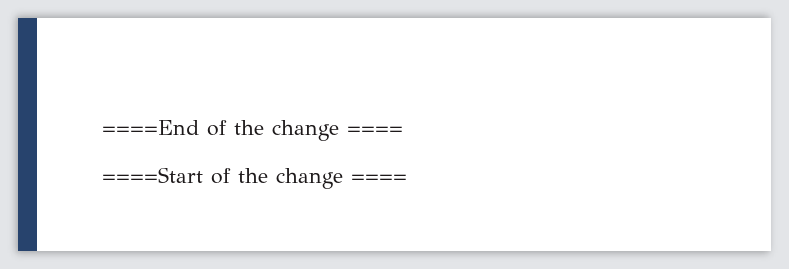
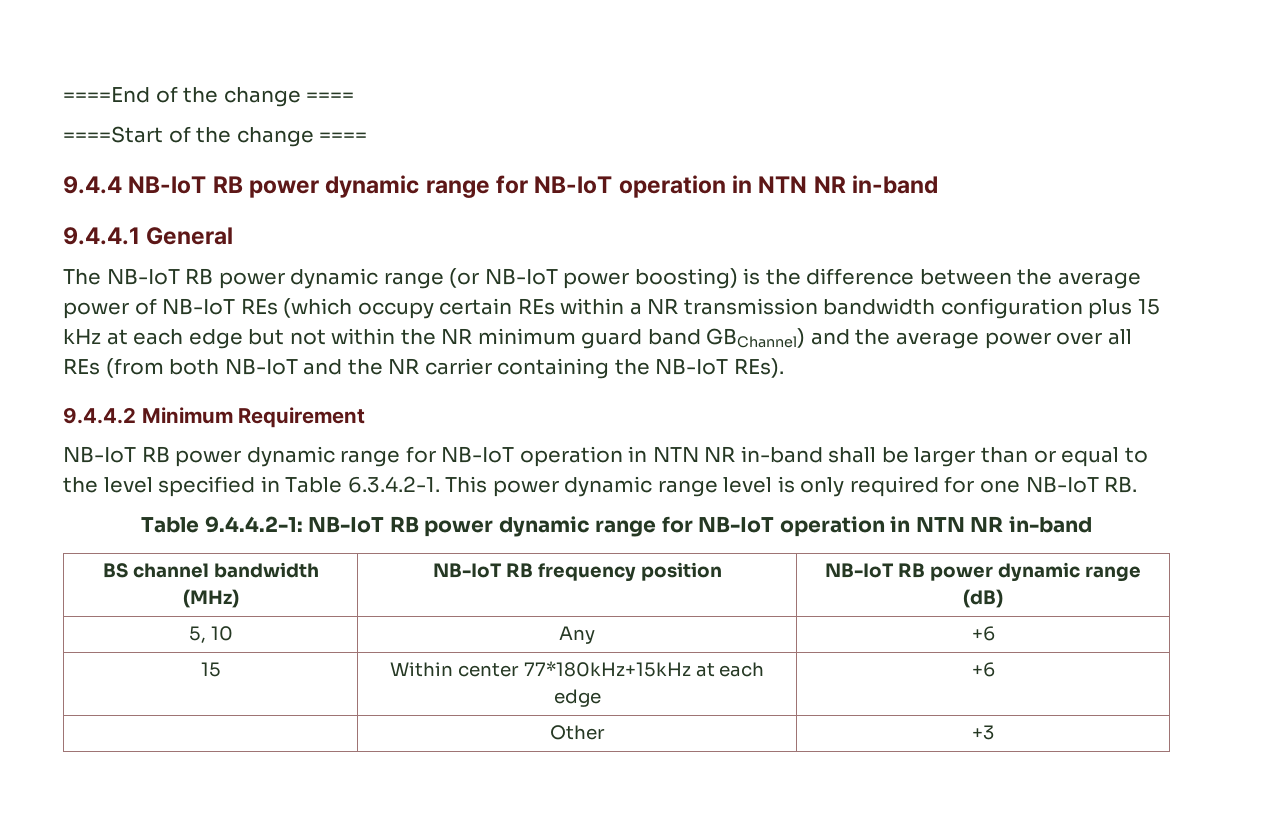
+ 9.4.4 NB-IoT RB power dynamic range for NB-IoT operation in NTN NR in-band
+ 9.4.4.1 General
+ The NB-IoT RB power dynamic range (or NB-IoT power boosting) is the difference between the average power of NB-IoT REs (which occupy certain REs within a NR transmission bandwidth configuration plus 15 kHz at each edge but not within the NR minimum guard band GBChannel) and the average power over all REs (from both NB-IoT and the NR carrier containing the NB-IoT REs).
+ 9.4.4.2 Minimum Requirement
+ NB-IoT RB power dynamic range for NB-IoT operation in NTN NR in-band shall be larger than or equal to the level specified in Table 6.3.4.2-1. This power dynamic range level is only required for one NB-IoT RB.
+ Table 9.4.4.2-1: NB-IoT RB power dynamic range for NB-IoT operation in NTN NR in-band
+ BS channel bandwidth (MHz) | NB-IoT RB frequency position | NB-IoT RB power dynamic range (dB)
+ 5, 10 | Any | +6
+ 15 | Within center 77*180kHz+15kHz at each edge | +6
+ | Other | +3

